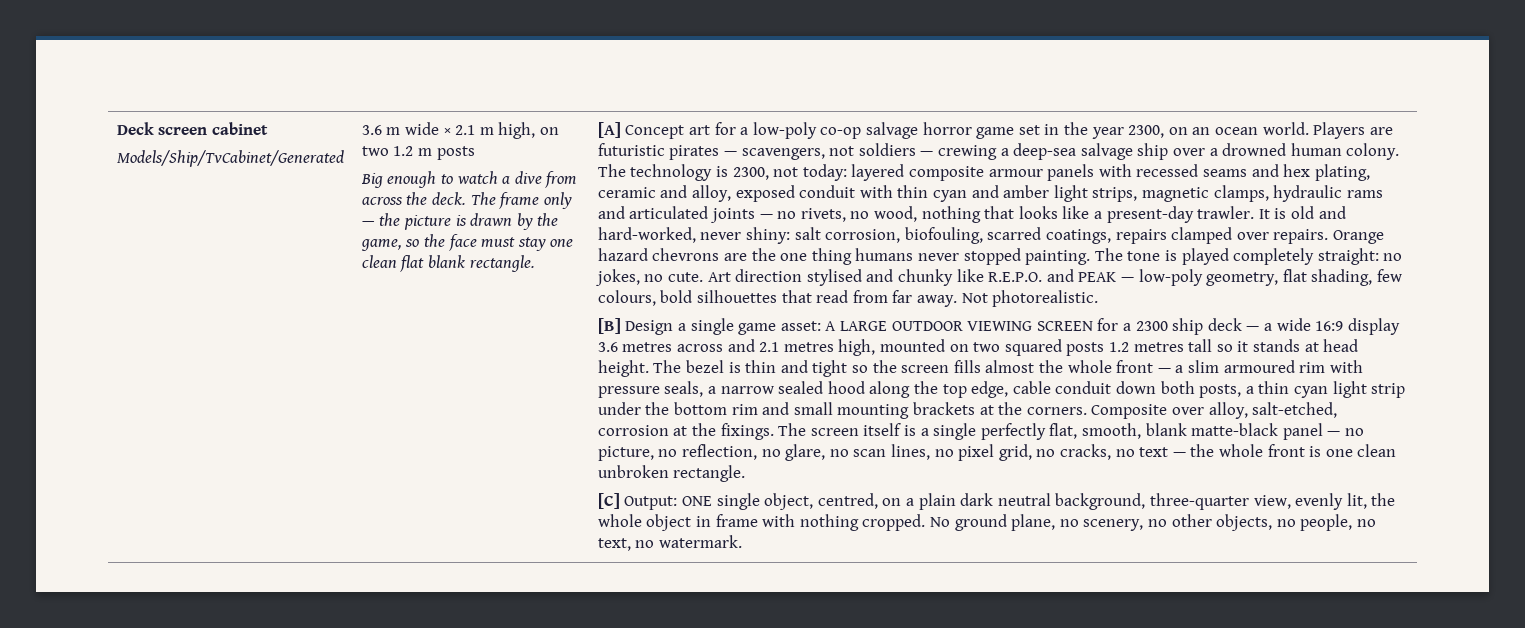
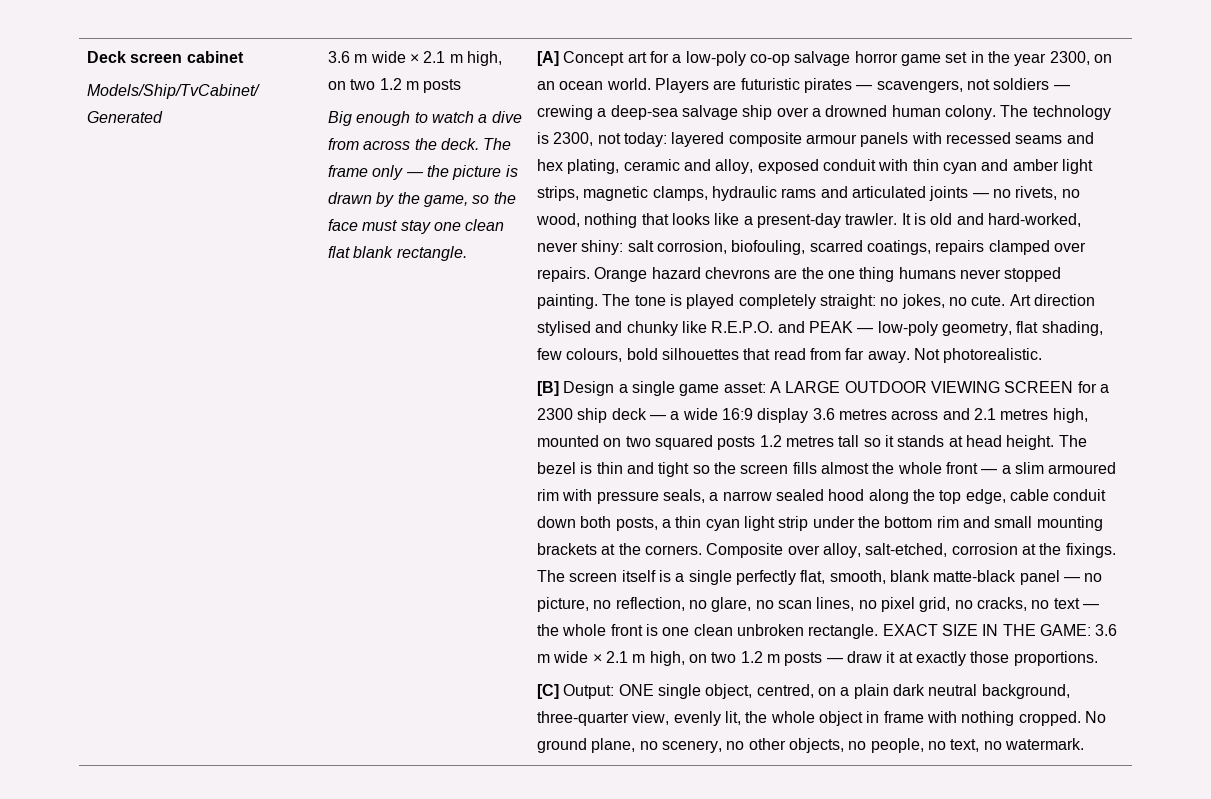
+ EXACT SIZE IN THE GAME: 3.6 m wide × 2.1 m high, on two 1.2 m posts — draw it at exactly those proportions.

